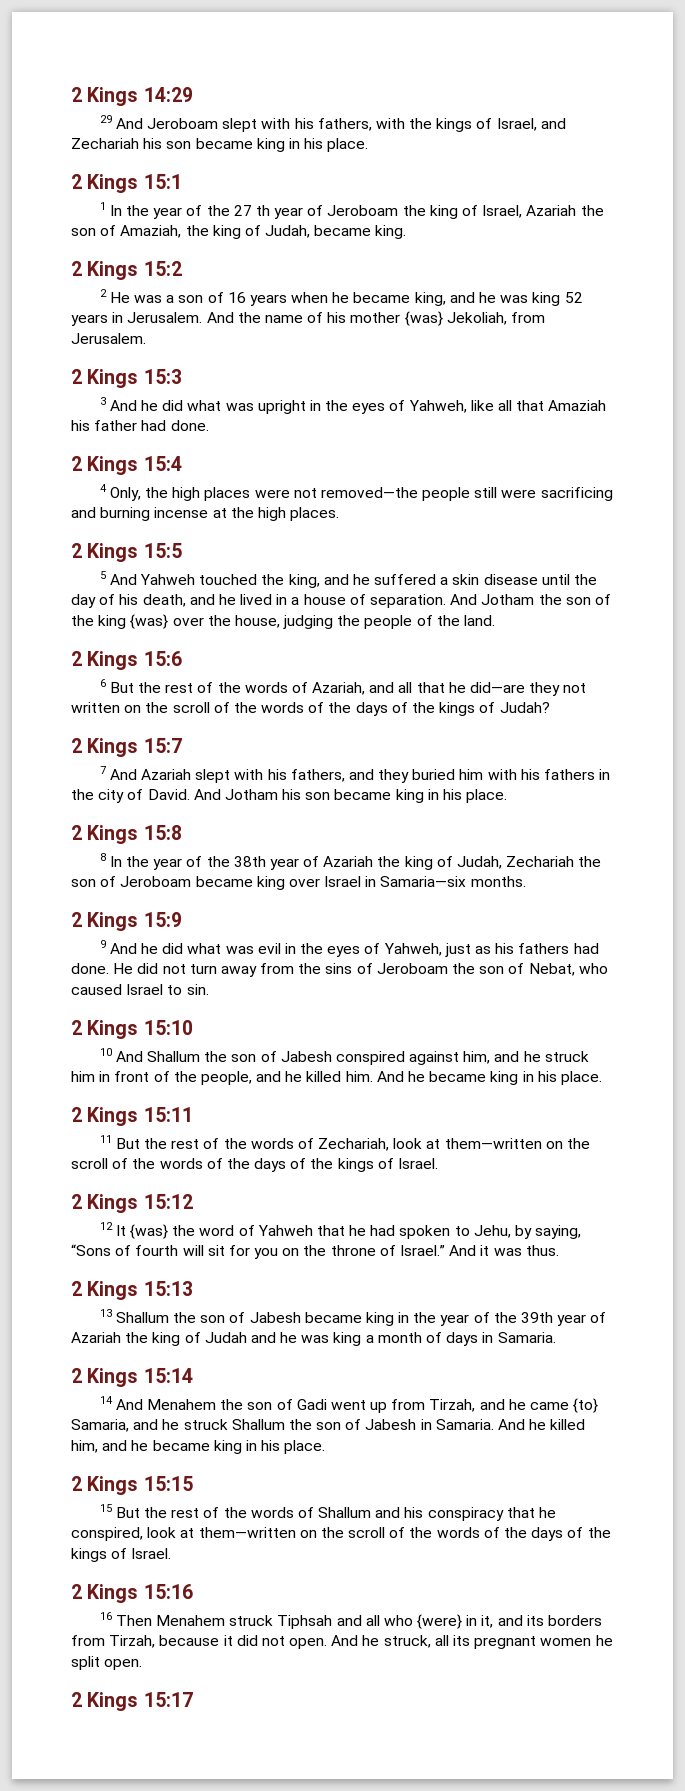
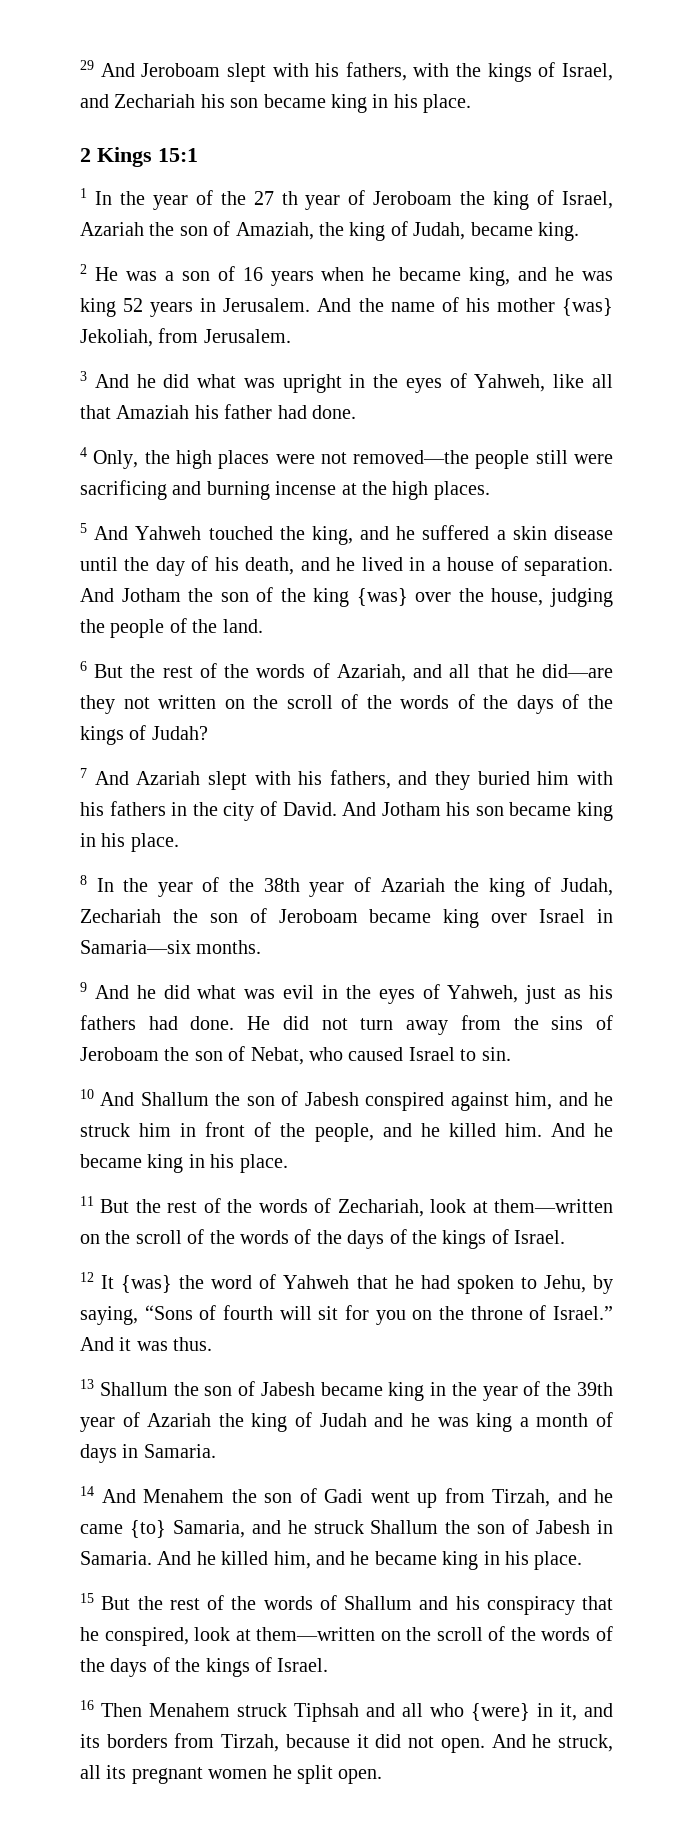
- 2 Kings 14:29
- 2 Kings 15:2
- 2 Kings 15:3
- 2 Kings 15:4
- 2 Kings 15:5
- 2 Kings 15:6
- 2 Kings 15:7
- 2 Kings 15:8
- 2 Kings 15:9
- 2 Kings 15:10
- 2 Kings 15:11
- 2 Kings 15:12
- 2 Kings 15:13
- 2 Kings 15:14
- 2 Kings 15:15
- 2 Kings 15:16
- 2 Kings 15:17

